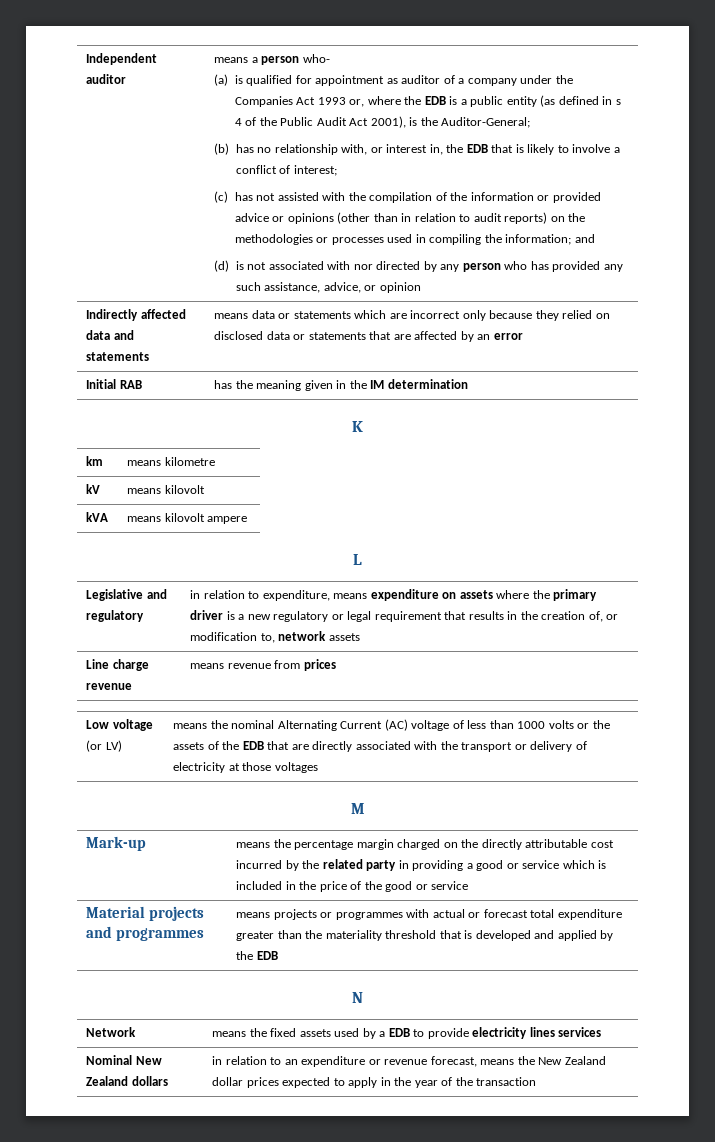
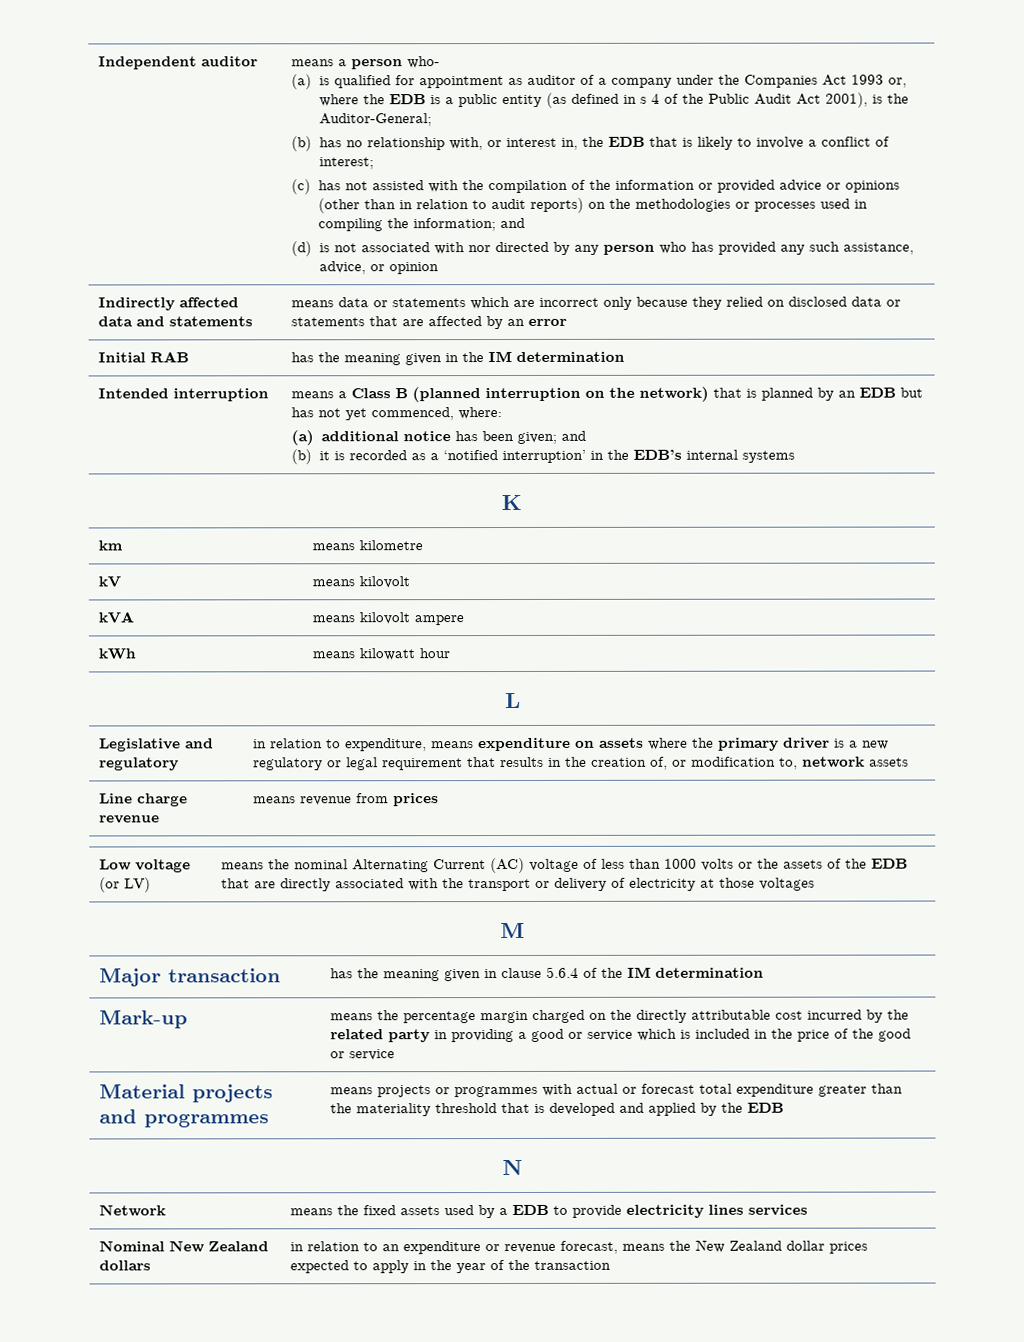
+ Intended interruption | means a Class B (planned interruption on the network) that is planned by an EDB but has not yet commenced, where:
+ (a) additional notice has been given; and
+ (b) it is recorded as a ‘notified interruption’ in the EDB’s internal systems
+ kWh | means kilowatt hour
+ Major transaction | has the meaning given in clause 5.6.4 of the IM determination

